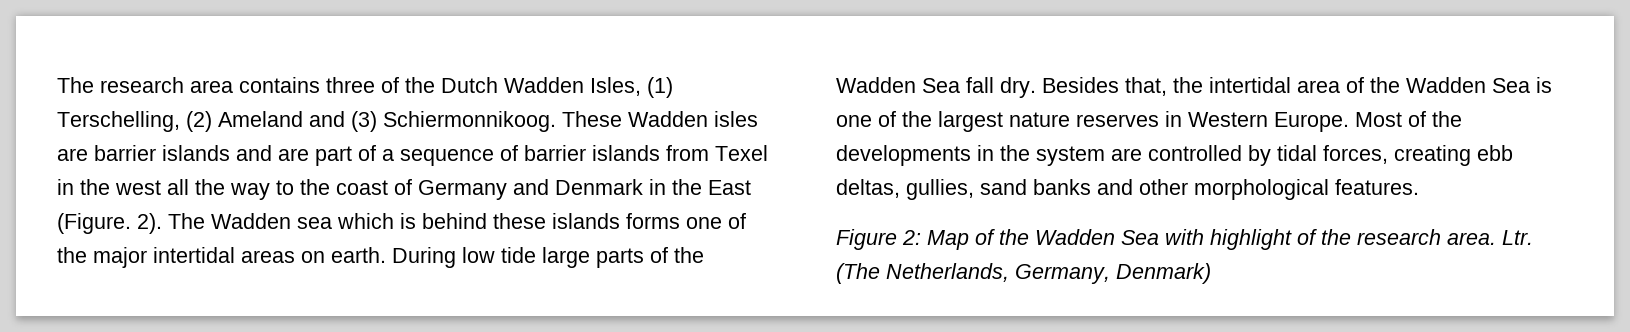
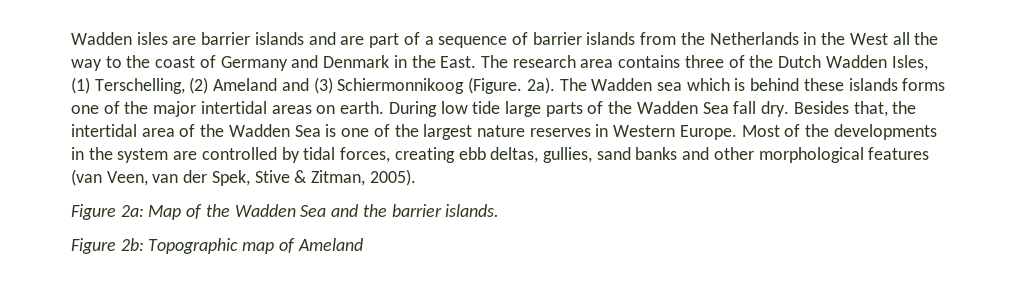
+ Wadden isles are barrier islands and are part of a sequence of barrier islands from the Netherlands in the West all the way to the coast of Germany and Denmark in the East.
- The research area contains three of the Dutch Wadden Isles, (1) Terschelling, (2) Ameland and (3) Schiermonnikoog. These Wadden isles are barrier islands and are part of a sequence of barrier islands from Texel in the west all the way to the coast of Germany and Denmark in the East (Figure. 2).
+ The research area contains three of the Dutch Wadden Isles, (1) Terschelling, (2) Ameland and (3) Schiermonnikoog (Figure. 2a).
- Most of the developments in the system are controlled by tidal forces, creating ebb deltas, gullies, sand banks and other morphological features.
- Figure 2: Map of the Wadden Sea with highlight of the research area. Ltr. (The Netherlands, Germany, Denmark)
+ Most of the developments in the system are controlled by tidal forces, creating ebb deltas, gullies, sand banks and other morphological features (van Veen, van der Spek, Stive & Zitman, 2005).
+ Figure 2a: Map of the Wadden Sea and the barrier islands.
+ Figure 2b: Topographic map of Ameland

